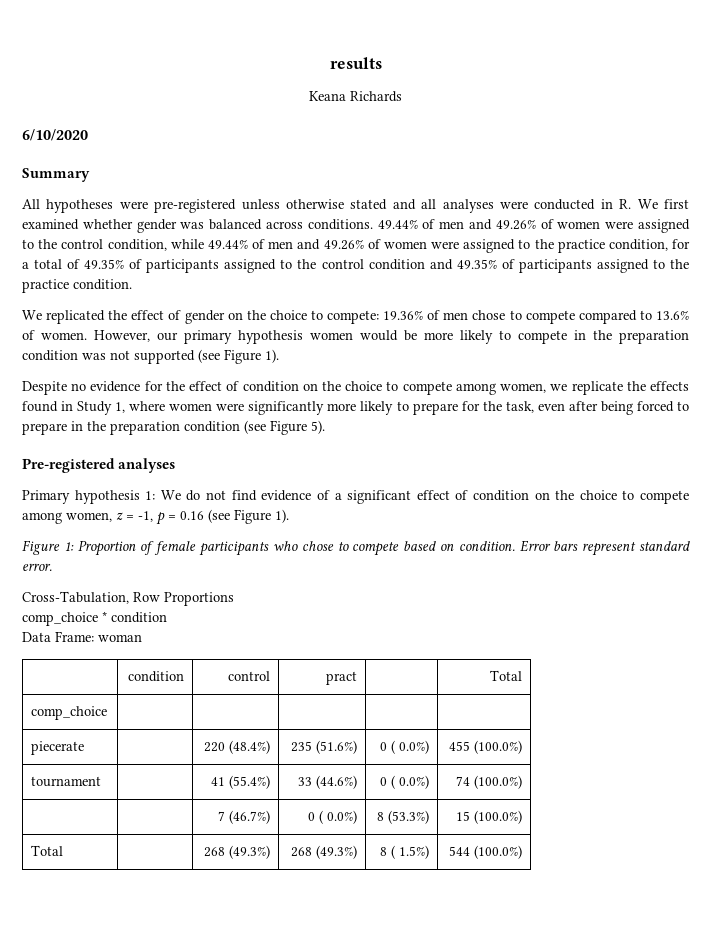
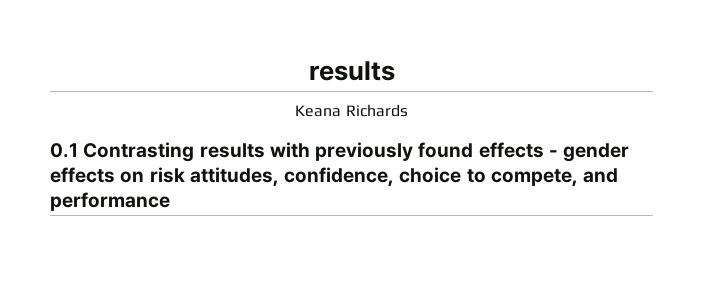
- 6/10/2020
- Summary
- All hypotheses were pre-registered unless otherwise stated and all analyses were conducted in R. We first examined whether gender was balanced across conditions. 49.44% of men and 49.26% of women were assigned to the control condition, while 49.44% of men and 49.26% of women were assigned to the practice condition, for a total of 49.35% of participants assigned to the control condition and 49.35% of participants assigned to the practice condition.
- We replicated the effect of gender on the choice to compete: 19.36% of men chose to compete compared to 13.6% of women. However, our primary hypothesis women would be more likely to compete in the preparation condition was not supported (see Figure 1).
- Despite no evidence for the effect of condition on the choice to compete among women, we replicate the effects found in Study 1, where women were significantly more likely to prepare for the task, even after being forced to prepare in the preparation condition (see Figure 5).
- Pre-registered analyses
- Primary hypothesis 1: We do not find evidence of a significant effect of condition on the choice to compete among women, z = -1, p = 0.16 (see Figure 1).
- Figure 1: Proportion of female participants who chose to compete based on condition. Error bars represent standard error.
- Cross-Tabulation, Row Proportions
- comp_choice * condition
- Data Frame: woman
- | condition | control | pract | | Total
- comp_choice | | | | |
- piecerate | | 220 (48.4%) | 235 (51.6%) | 0 ( 0.0%) | 455 (100.0%)
- tournament | | 41 (55.4%) | 33 (44.6%) | 0 ( 0.0%) | 74 (100.0%)
- | | 7 (46.7%) | 0 ( 0.0%) | 8 (53.3%) | 15 (100.0%)
- Total | | 268 (49.3%) | 268 (49.3%) | 8 ( 1.5%) | 544 (100.0%)
+ 0.1 Contrasting results with previously found effects - gender effects on risk attitudes, confidence, choice to compete, and performance

